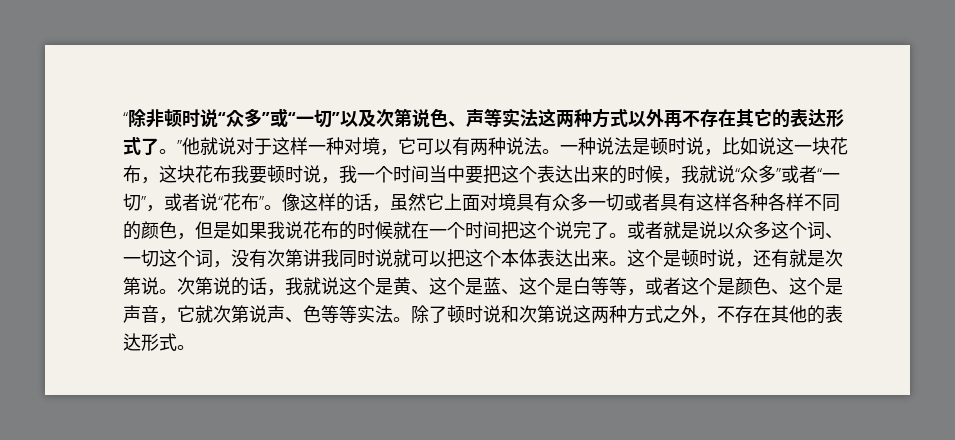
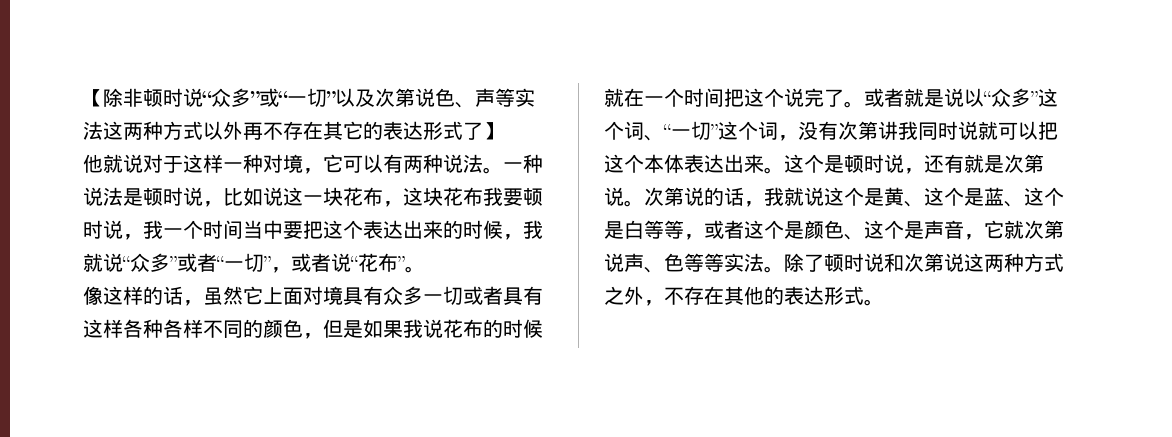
- “除非顿时说“众多”或“一切”以及次第说色、声等实法这两种方式以外再不存在其它的表达形式了。”他就说对于这样一种对境，它可以有两种说法。
+ 【除非顿时说“众多”或“一切”以及次第说色、声等实法这两种方式以外再不存在其它的表达形式了】
+ 他就说对于这样一种对境，它可以有两种说法。
- 一种说法是顿时说，比如说这一块花布，这块花布我要顿时说，我一个时间当中要把这个表达出来的时候，我就说“众多”或者“一切”，或者说“花布”。像这样的话，虽然它上面对境具有众多一切或者具有这样各种各样不同的颜色，但是如果我说花布的时候就在一个时间把这个说完了。
+ 一种说法是顿时说，比如说这一块花布，这块花布我要顿时说，我一个时间当中要把这个表达出来的时候，我就说“众多”或者“一切”，或者说“花布”。
+ 像这样的话，虽然它上面对境具有众多一切或者具有这样各种各样不同的颜色，但是如果我说花布的时候就在一个时间把这个说完了。
- 或者就是说以众多这个词、一切这个词，没有次第讲我同时说就可以把这个本体表达出来。
+ 或者就是说以“众多”这个词、“一切”这个词，没有次第讲我同时说就可以把这个本体表达出来。

